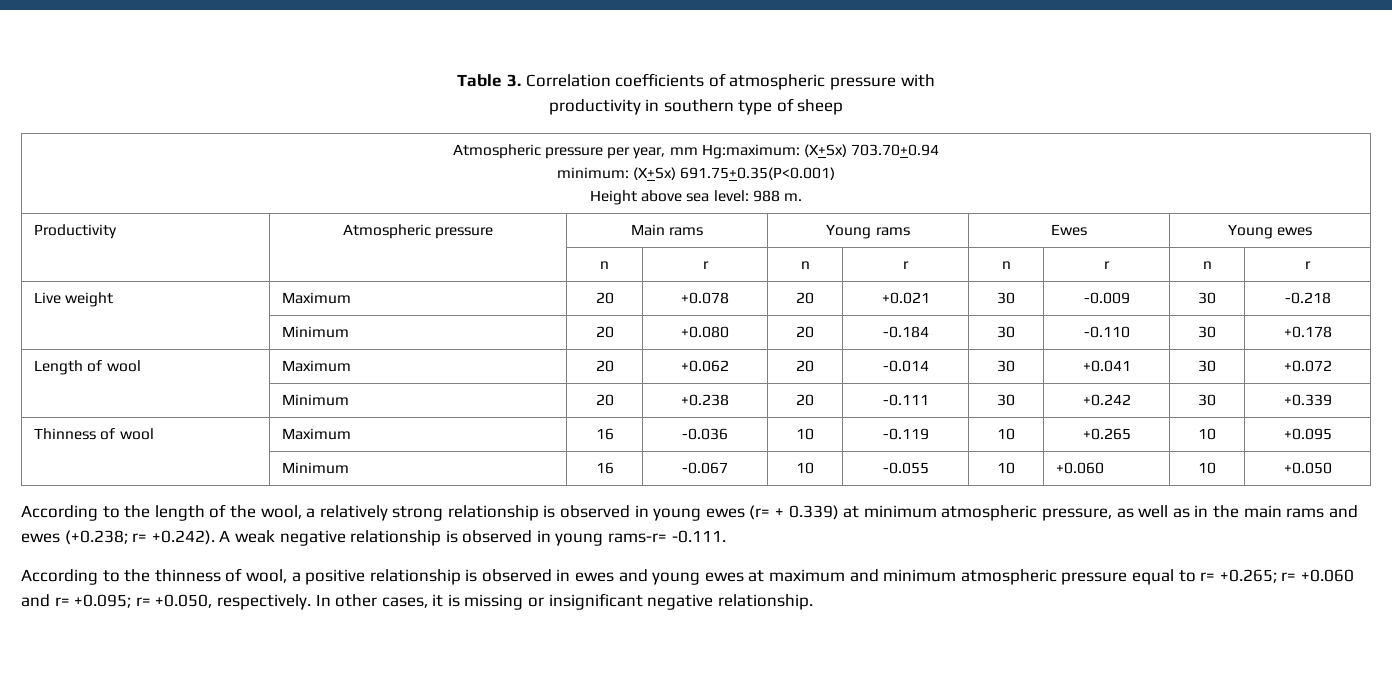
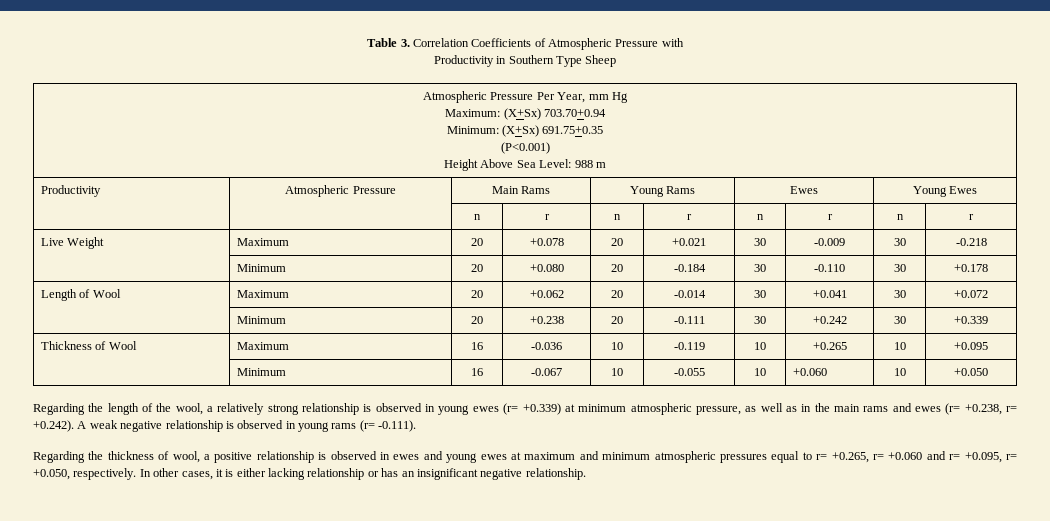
- Table 3. Correlation coefficients of atmospheric pressure with
- productivity in southern type of sheep
- Atmospheric pressure per year, mm Hg:maximum: (X+Sx) 703.70+0.94
- minimum: (X+Sx) 691.75+0.35(P<0.001)
- Height above sea level: 988 m.
+ Table 3. Correlation Coefficients of Atmospheric Pressure with
+ Productivity in Southern Type Sheep
+ Atmospheric Pressure Per Year, mm Hg
+ Maximum: (X+Sx) 703.70+0.94
+ Minimum: (X+Sx) 691.75+0.35
+ (P<0.001)
+ Height Above Sea Level: 988 m
- Productivity | Atmospheric pressure | Main rams | Young rams | Ewes | Young ewes
+ Productivity | Atmospheric Pressure | Main Rams | Young Rams | Ewes | Young Ewes
- Live weight | Maximum | 20 | +0.078 | 20 | +0.021 | 30 | -0.009 | 30 | -0.218
+ Live Weight | Maximum | 20 | +0.078 | 20 | +0.021 | 30 | -0.009 | 30 | -0.218
- Length of wool | Maximum | 20 | +0.062 | 20 | -0.014 | 30 | +0.041 | 30 | +0.072
+ Length of Wool | Maximum | 20 | +0.062 | 20 | -0.014 | 30 | +0.041 | 30 | +0.072
- Thinness of wool | Maximum | 16 | -0.036 | 10 | -0.119 | 10 | +0.265 | 10 | +0.095
+ Thickness of Wool | Maximum | 16 | -0.036 | 10 | -0.119 | 10 | +0.265 | 10 | +0.095
- According to the length of the wool, a relatively strong relationship is observed in young ewes (r= + 0.339) at minimum atmospheric pressure, as well as in the main rams and ewes (+0.238; r= +0.242). A weak negative relationship is observed in young rams-r= -0.111.
- According to the thinness of wool, a positive relationship is observed in ewes and young ewes at maximum and minimum atmospheric pressure equal to r= +0.265; r= +0.060 and r= +0.095; r= +0.050, respectively.
+ Regarding the length of the wool, a relatively strong relationship is observed in young ewes (r= +0.339) at minimum atmospheric pressure, as well as in the main rams and ewes (r= +0.238, r= +0.242). A weak negative relationship is observed in young rams (r= -0.111).
+ Regarding the thickness of wool, a positive relationship is observed in ewes and young ewes at maximum and minimum atmospheric pressures equal to r= +0.265, r= +0.060 and r= +0.095, r= +0.050, respectively.
- In other cases, it is missing or insignificant negative relationship.
+ In other cases, it is either lacking relationship or has an insignificant negative relationship.

